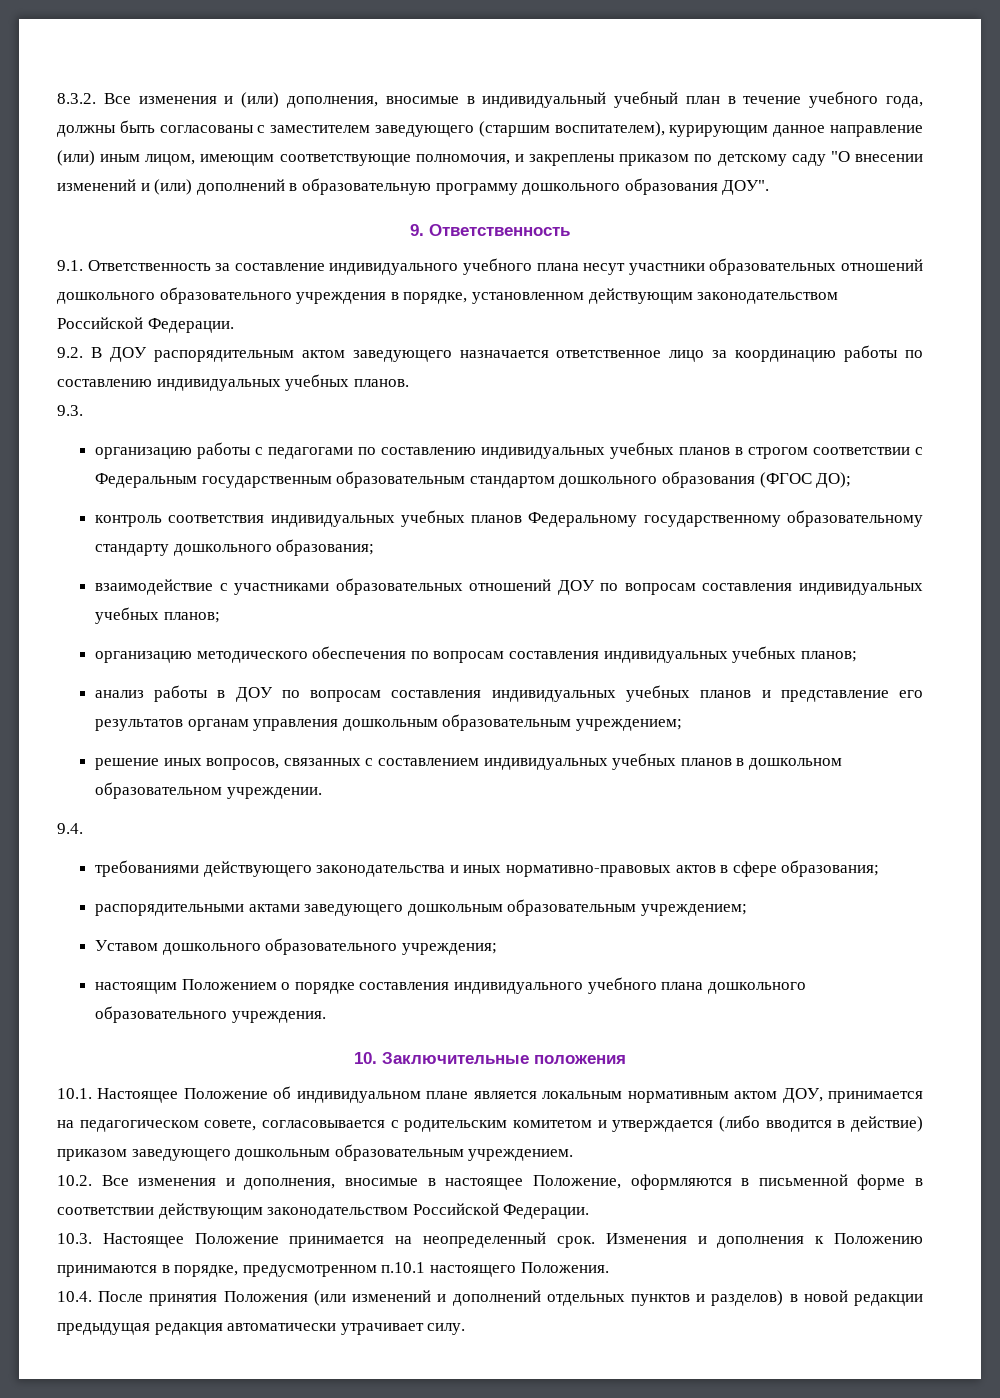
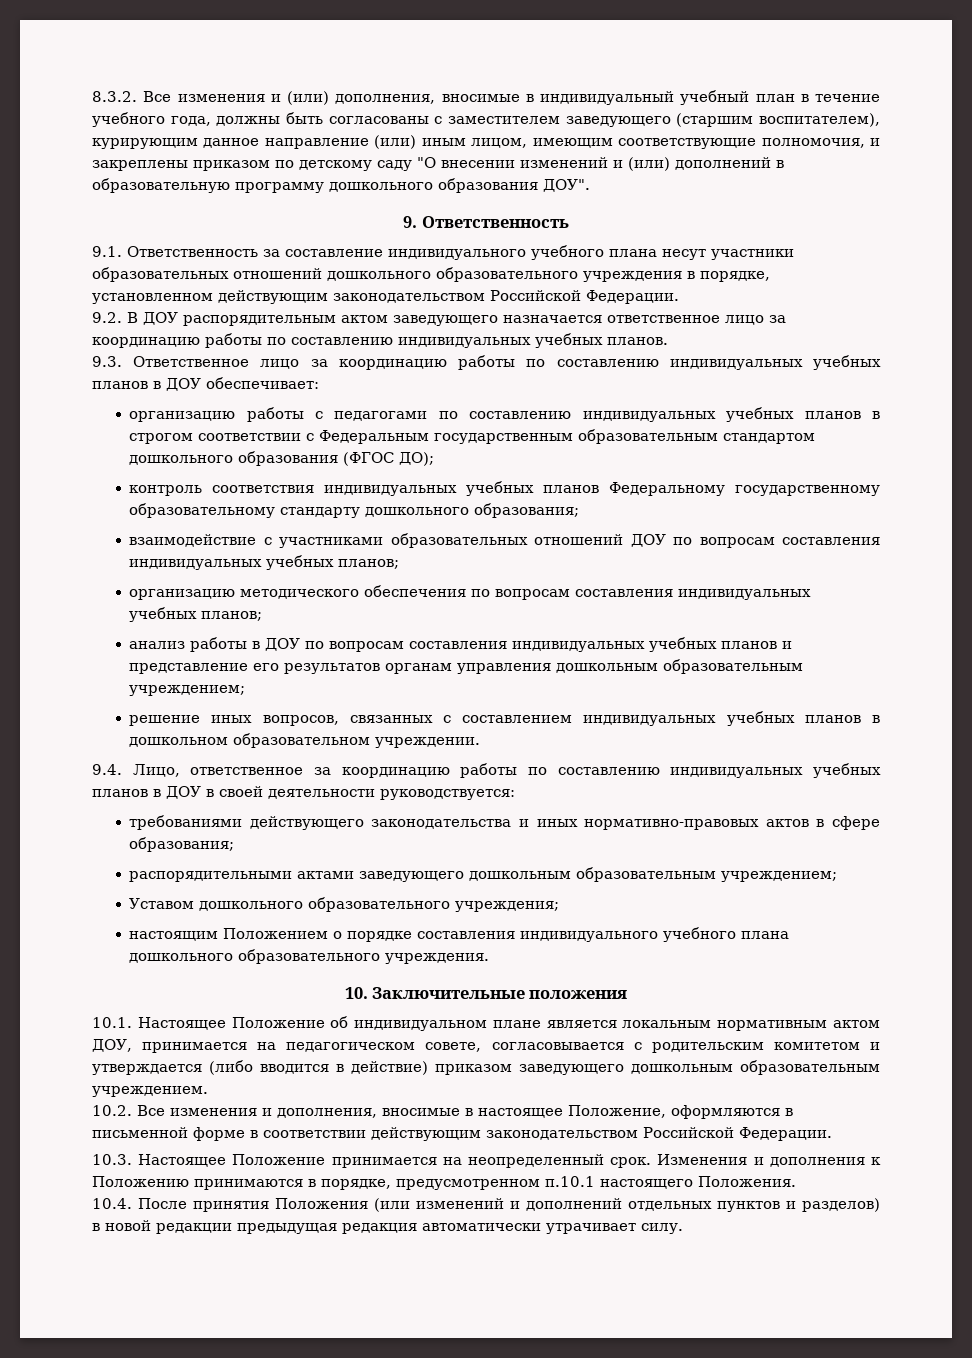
- 9.3.
+ 9.3. Ответственное лицо за координацию работы по составлению индивидуальных учебных планов в ДОУ обеспечивает:
- 9.4.
+ 9.4. Лицо, ответственное за координацию работы по составлению индивидуальных учебных планов в ДОУ в своей деятельности руководствуется:

